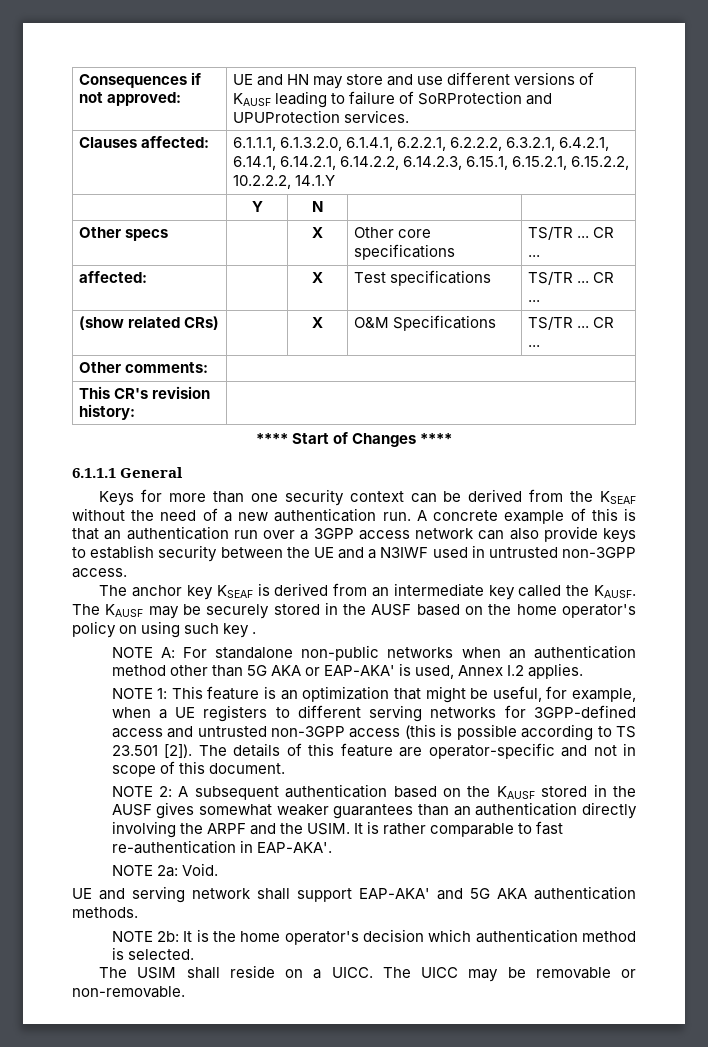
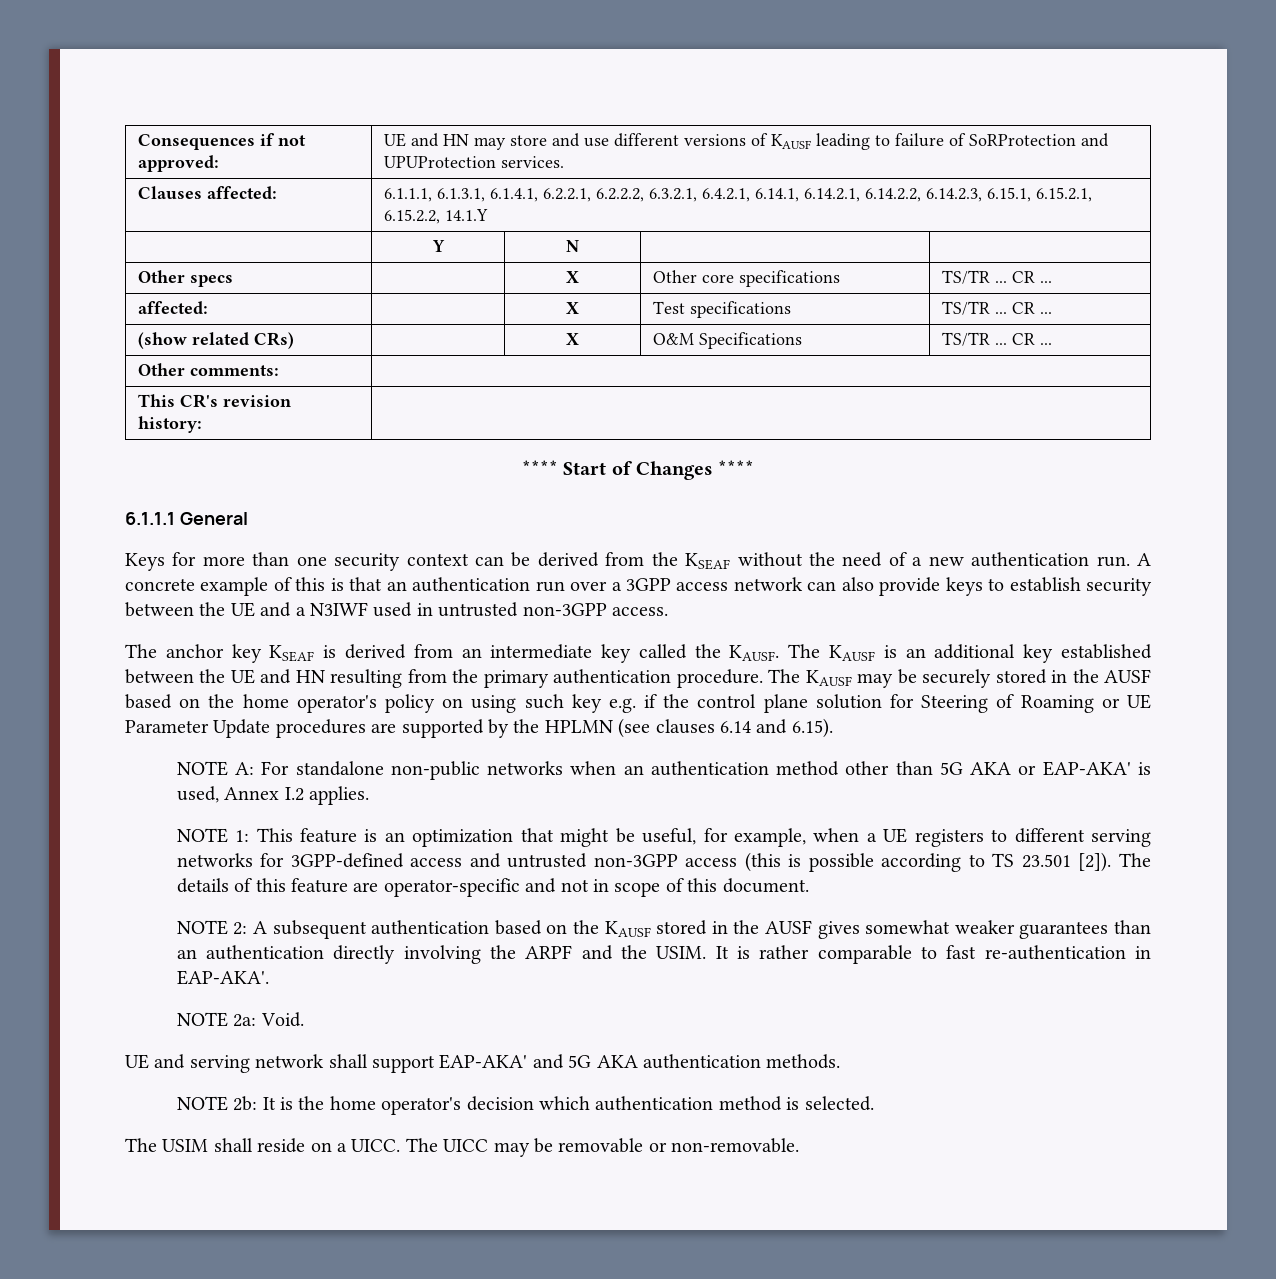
- Clauses affected: | 6.1.1.1, 6.1.3.2.0, 6.1.4.1, 6.2.2.1, 6.2.2.2, 6.3.2.1, 6.4.2.1, 6.14.1, 6.14.2.1, 6.14.2.2, 6.14.2.3, 6.15.1, 6.15.2.1, 6.15.2.2, 10.2.2.2, 14.1.Y
+ Clauses affected: | 6.1.1.1, 6.1.3.1, 6.1.4.1, 6.2.2.1, 6.2.2.2, 6.3.2.1, 6.4.2.1, 6.14.1, 6.14.2.1, 6.14.2.2, 6.14.2.3, 6.15.1, 6.15.2.1, 6.15.2.2, 14.1.Y
- The KAUSF may be securely stored in the AUSF based on the home operator's policy on using such key .
+ The KAUSF is an additional key established between the UE and HN resulting from the primary authentication procedure. The KAUSF may be securely stored in the AUSF based on the home operator's policy on using such key e.g. if the control plane solution for Steering of Roaming or UE Parameter Update procedures are supported by the HPLMN (see clauses 6.14 and 6.15).

